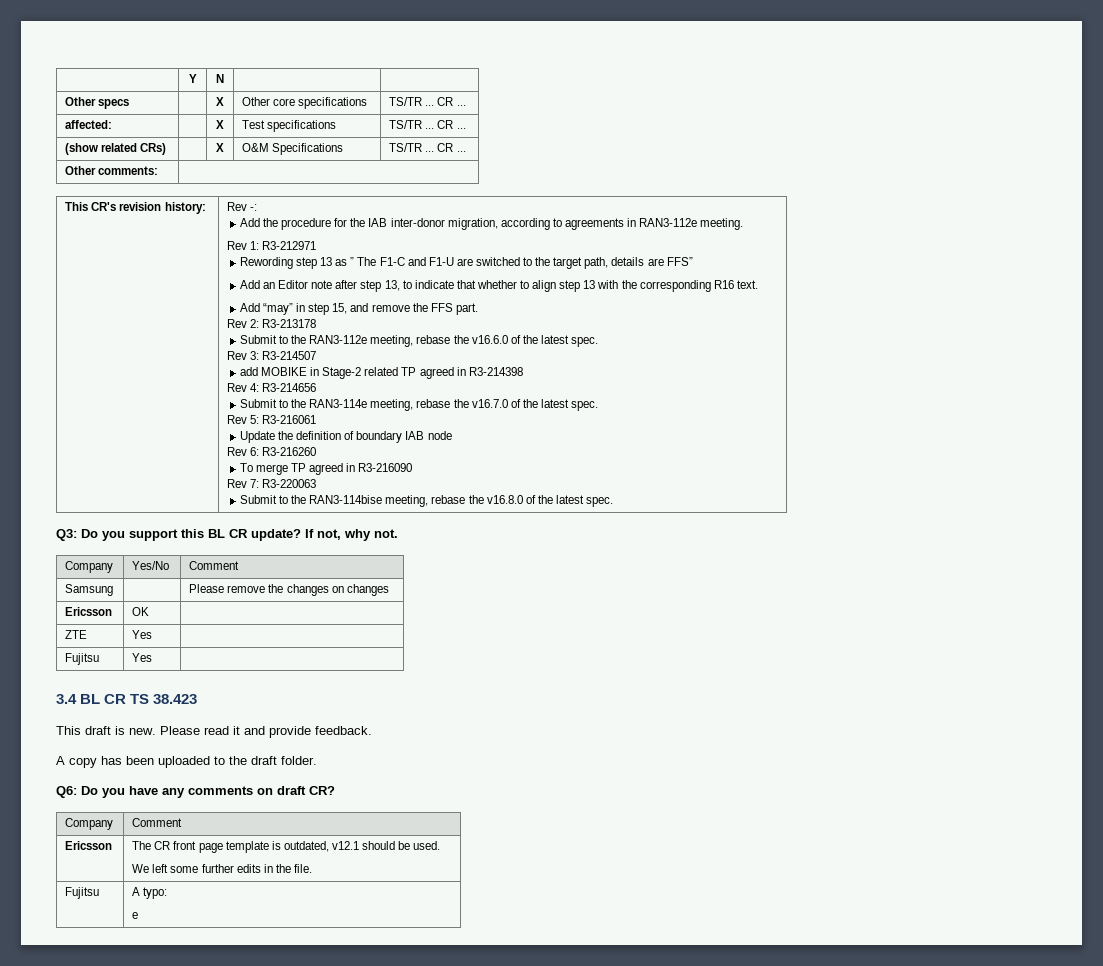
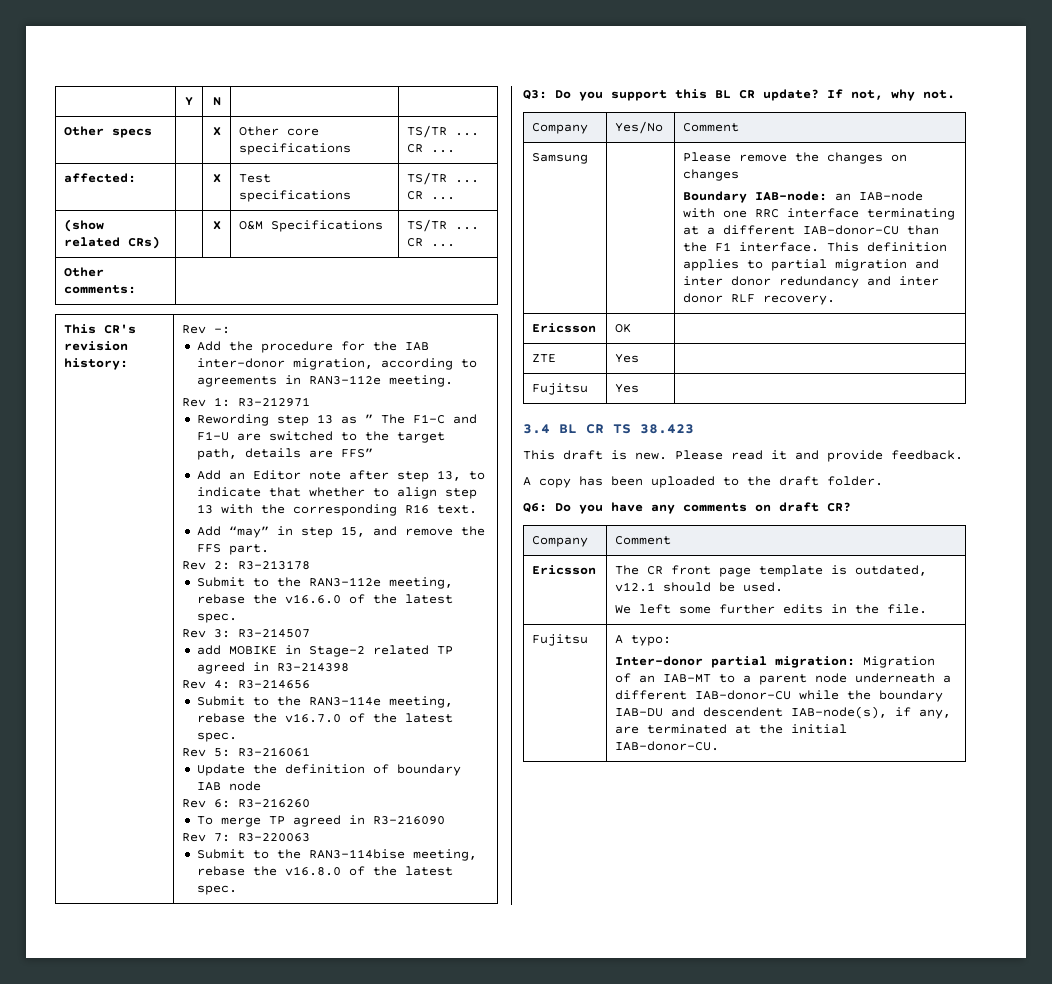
  Samsung | | Please remove the changes on changes
+ Boundary IAB-node: an IAB-node with one RRC interface terminating at a different IAB-donor-CU than the F1 interface. This definition applies to partial migration and inter donor redundancy and inter donor RLF recovery.
  Fujitsu | A typo:
- e
+ Inter-donor partial migration: Migration of an IAB-MT to a parent node underneath a different IAB-donor-CU while the boundary IAB-DU and descendent IAB-node(s), if any, are terminated at the initial IAB-donor-CU.

